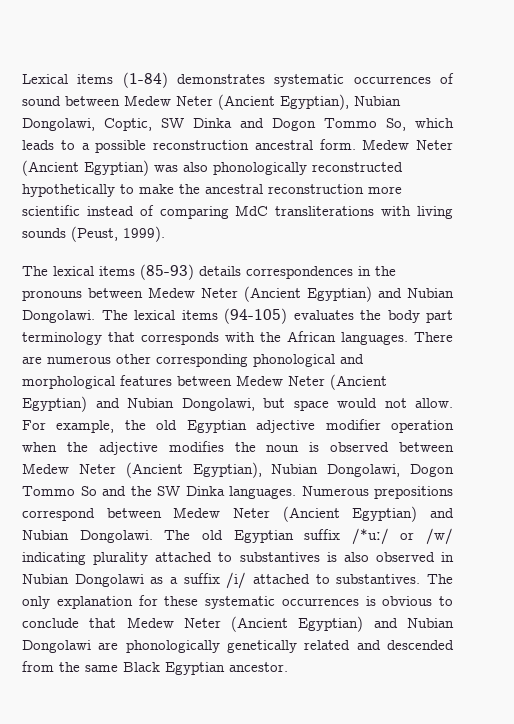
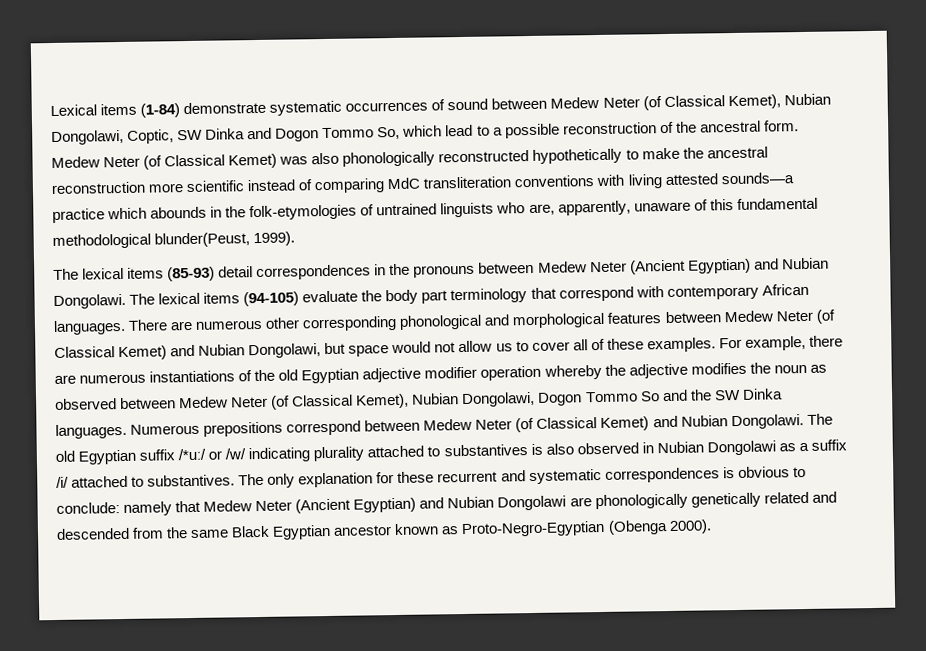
- Lexical items (1-84) demonstrates systematic occurrences of sound between Medew Neter (Ancient Egyptian), Nubian Dongolawi, Coptic, SW Dinka and Dogon Tommo So, which leads to a possible reconstruction ancestral form.
+ Lexical items (1-84) demonstrate systematic occurrences of sound between Medew Neter (of Classical Kemet), Nubian Dongolawi, Coptic, SW Dinka and Dogon Tommo So, which lead to a possible reconstruction of the ancestral form.
- Medew Neter (Ancient Egyptian) was also phonologically reconstructed hypothetically to make the ancestral reconstruction more scientific instead of comparing MdC transliterations with living sounds (Peust, 1999).
+ Medew Neter (of Classical Kemet) was also phonologically reconstructed hypothetically to make the ancestral reconstruction more scientific instead of comparing MdC transliteration conventions with living attested sounds—a practice which abounds in the folk-etymologies of untrained linguists who are, apparently, unaware of this fundamental methodological blunder(Peust, 1999).
- The lexical items (85-93) details correspondences in the pronouns between Medew Neter (Ancient Egyptian) and Nubian Dongolawi.
+ The lexical items (85-93) detail correspondences in the pronouns between Medew Neter (Ancient Egyptian) and Nubian Dongolawi.
- The lexical items (94-105) evaluates the body part terminology that corresponds with the African languages.
+ The lexical items (94-105) evaluate the body part terminology that correspond with contemporary African languages.
- There are numerous other corresponding phonological and morphological features between Medew Neter (Ancient Egyptian) and Nubian Dongolawi, but space would not allow. For example, the old Egyptian adjective modifier operation when the adjective modifies the noun is observed between Medew Neter (Ancient Egyptian), Nubian Dongolawi, Dogon Tommo So and the SW Dinka languages.
+ There are numerous other corresponding phonological and morphological features between Medew Neter (of Classical Kemet) and Nubian Dongolawi, but space would not allow us to cover all of these examples. For example, there are numerous instantiations of the old Egyptian adjective modifier operation whereby the adjective modifies the noun as observed between Medew Neter (of Classical Kemet), Nubian Dongolawi, Dogon Tommo So and the SW Dinka languages.
- Numerous prepositions correspond between Medew Neter (Ancient Egyptian) and Nubian Dongolawi.
+ Numerous prepositions correspond between Medew Neter (of Classical Kemet) and Nubian Dongolawi.
- The only explanation for these systematic occurrences is obvious to conclude that Medew Neter (Ancient Egyptian) and Nubian Dongolawi are phonologically genetically related and descended from the same Black Egyptian ancestor.
+ The only explanation for these recurrent and systematic correspondences is obvious to conclude: namely that Medew Neter (Ancient Egyptian) and Nubian Dongolawi are phonologically genetically related and descended from the same Black Egyptian ancestor known as Proto-Negro-Egyptian (Obenga 2000).

